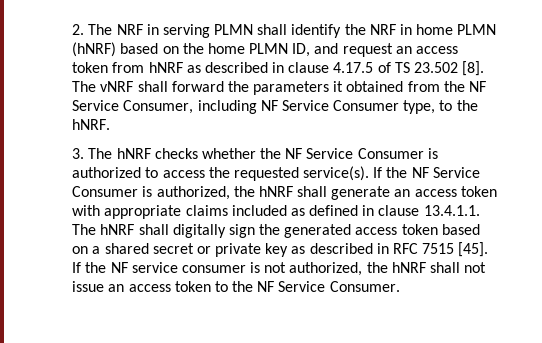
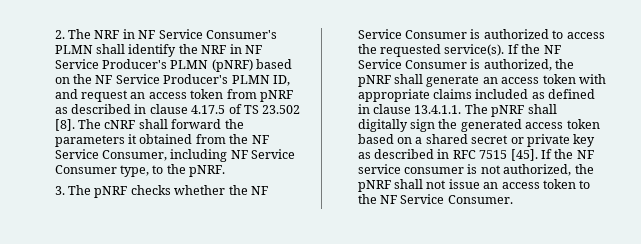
- 2. The NRF in serving PLMN shall identify the NRF in home PLMN (hNRF) based on the home PLMN ID, and request an access token from hNRF as described in clause 4.17.5 of TS 23.502 [8].
+ 2. The NRF in NF Service Consumer's PLMN shall identify the NRF in NF Service Producer's PLMN (pNRF) based on the NF Service Producer's PLMN ID, and request an access token from pNRF as described in clause 4.17.5 of TS 23.502 [8].
- The vNRF shall forward the parameters it obtained from the NF Service Consumer, including NF Service Consumer type, to the hNRF.
+ The cNRF shall forward the parameters it obtained from the NF Service Consumer, including NF Service Consumer type, to the pNRF.
- 3. The hNRF checks whether the NF Service Consumer is authorized to access the requested service(s).
+ 3. The pNRF checks whether the NF Service Consumer is authorized to access the requested service(s).
- If the NF Service Consumer is authorized, the hNRF shall generate an access token with appropriate claims included as defined in clause 13.4.1.1. The hNRF shall digitally sign the generated access token based on a shared secret or private key as described in RFC 7515 [45].
+ If the NF Service Consumer is authorized, the pNRF shall generate an access token with appropriate claims included as defined in clause 13.4.1.1. The pNRF shall digitally sign the generated access token based on a shared secret or private key as described in RFC 7515 [45].
- If the NF service consumer is not authorized, the hNRF shall not issue an access token to the NF Service Consumer.
+ If the NF service consumer is not authorized, the pNRF shall not issue an access token to the NF Service Consumer.

